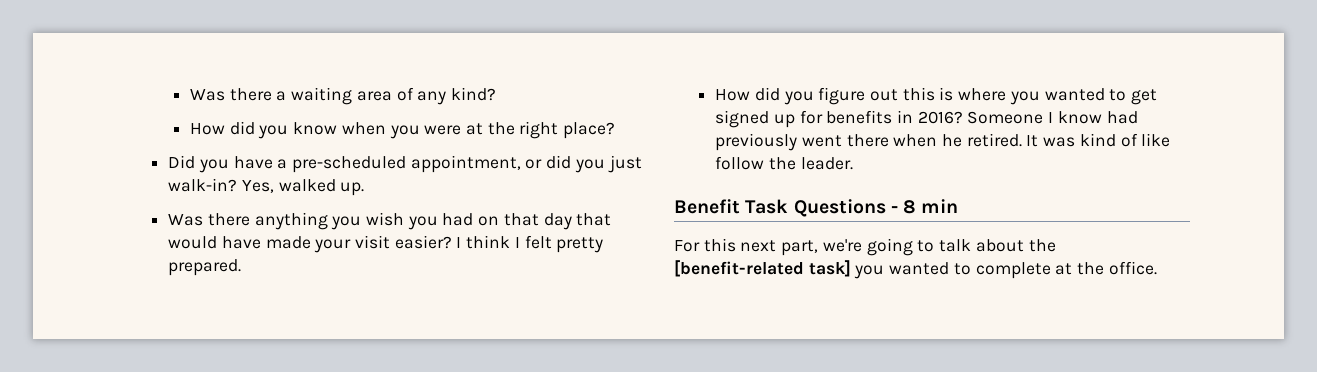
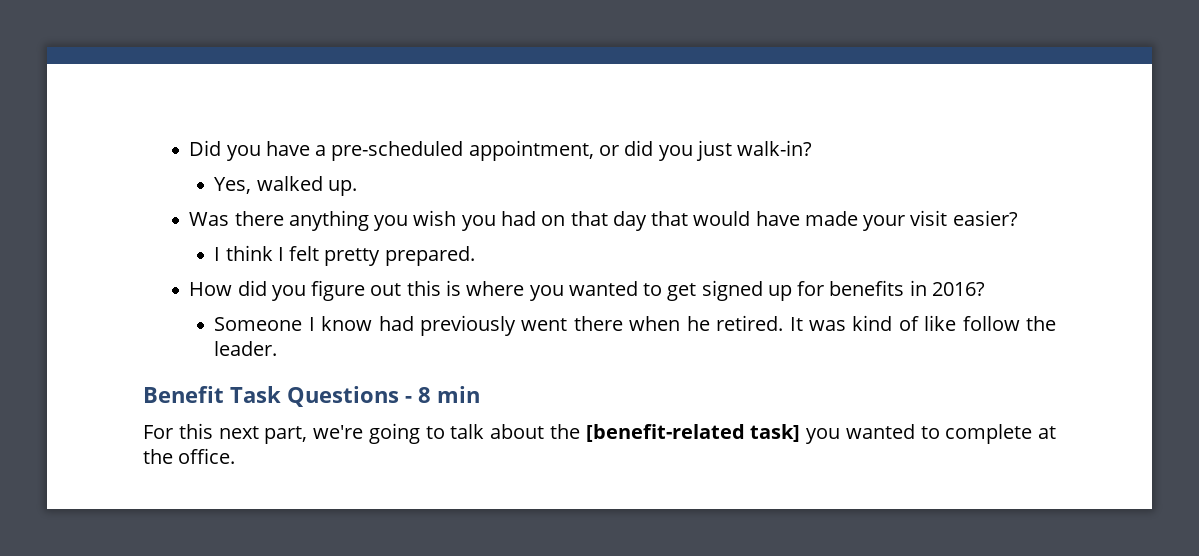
- Was there a waiting area of any kind?
- How did you know when you were at the right place?
- Did you have a pre-scheduled appointment, or did you just walk-in? Yes, walked up.
+ Did you have a pre-scheduled appointment, or did you just walk-in?
+ Yes, walked up.
- Was there anything you wish you had on that day that would have made your visit easier? I think I felt pretty prepared.
+ Was there anything you wish you had on that day that would have made your visit easier?
+ I think I felt pretty prepared.
- How did you figure out this is where you wanted to get signed up for benefits in 2016? Someone I know had previously went there when he retired.
+ How did you figure out this is where you wanted to get signed up for benefits in 2016?
+ Someone I know had previously went there when he retired.

